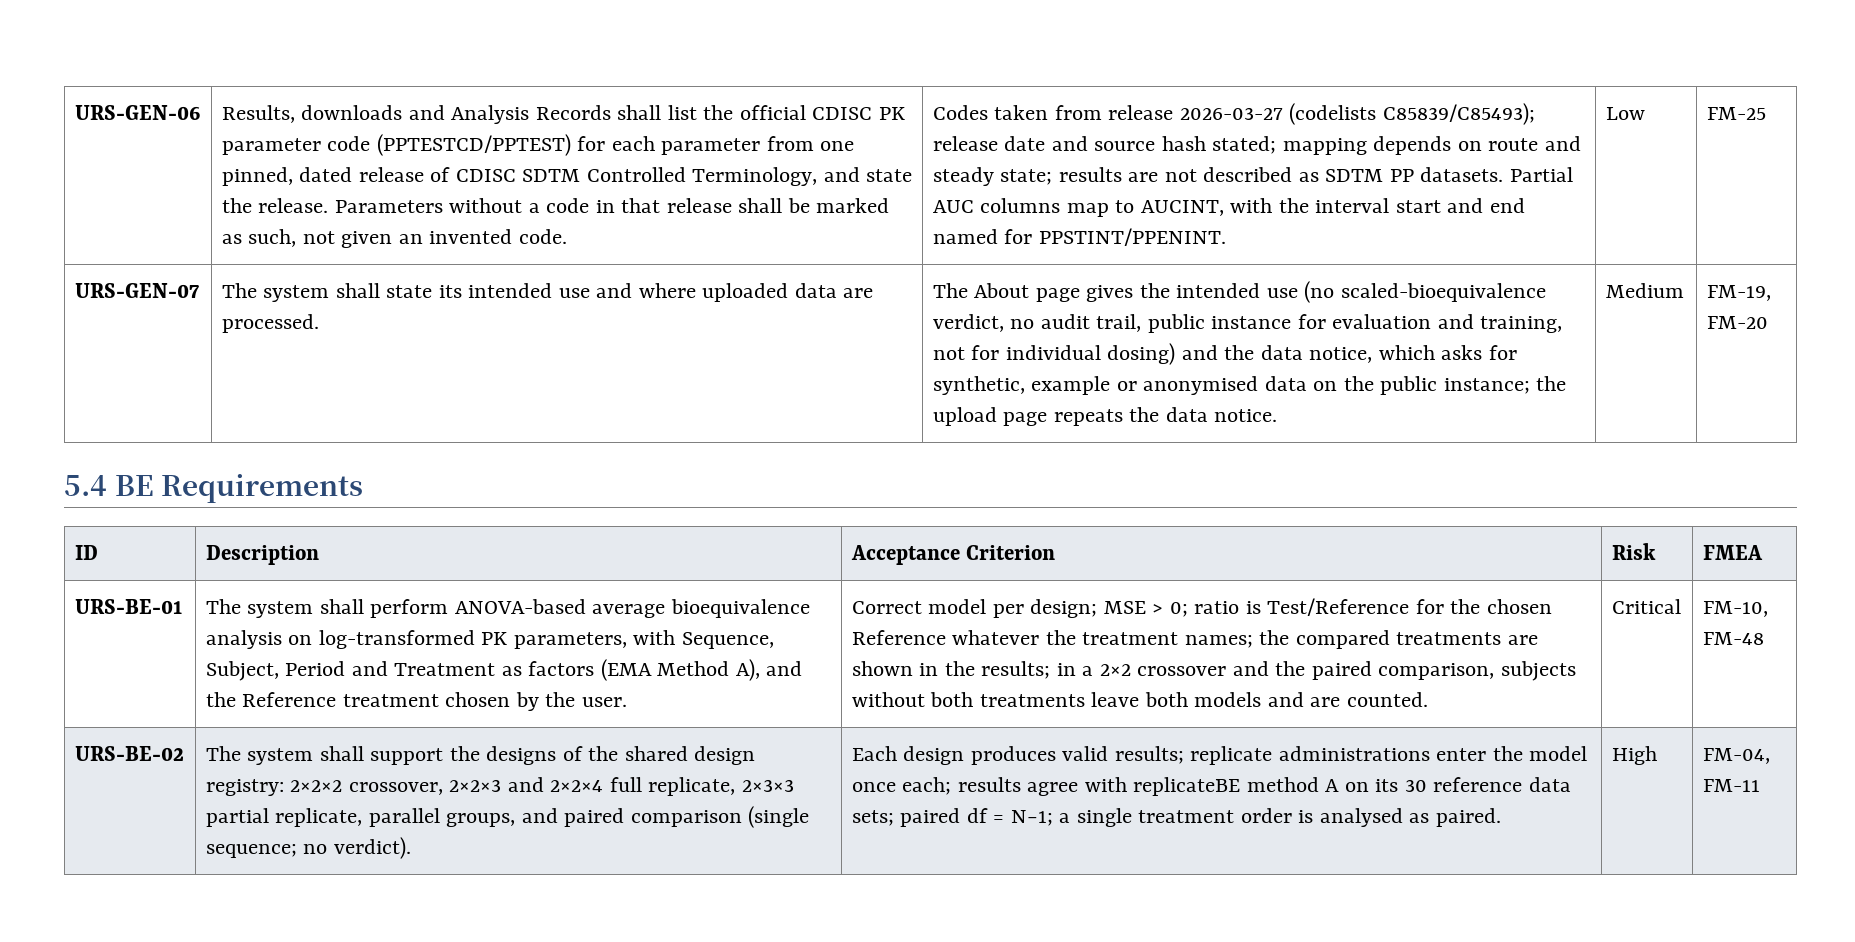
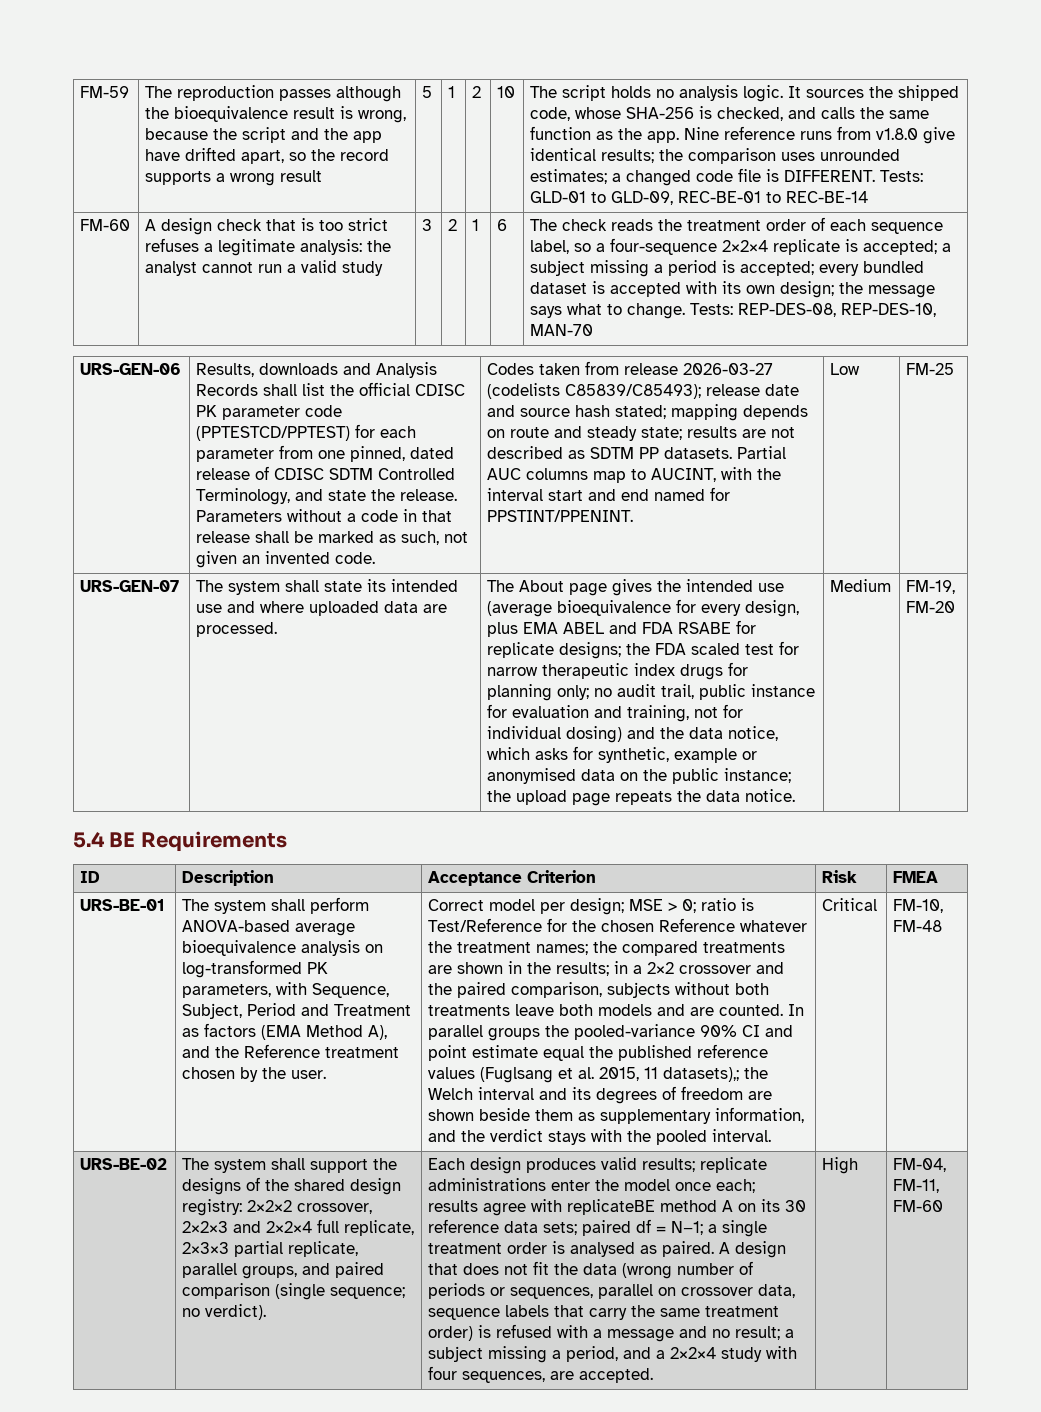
+ FM-59 | The reproduction passes although the bioequivalence result is wrong, because the script and the app have drifted apart, so the record supports a wrong result | 5 | 1 | 2 | 10 | The script holds no analysis logic. It sources the shipped code, whose SHA-256 is checked, and calls the same function as the app. Nine reference runs from v1.8.0 give identical results; the comparison uses unrounded estimates; a changed code file is DIFFERENT. Tests: GLD-01 to GLD-09, REC-BE-01 to REC-BE-14
+ FM-60 | A design check that is too strict refuses a legitimate analysis: the analyst cannot run a valid study | 3 | 2 | 1 | 6 | The check reads the treatment order of each sequence label, so a four-sequence 2×2×4 replicate is accepted; a subject missing a period is accepted; every bundled dataset is accepted with its own design; the message says what to change. Tests: REP-DES-08, REP-DES-10, MAN-70
- The About page gives the intended use (no scaled-bioequivalence verdict, no audit trail, public instance for evaluation and training, not for individual dosing) and the data notice, which asks for synthetic, example or anonymised data on the public instance; the upload page repeats the data notice.
+ The About page gives the intended use (average bioequivalence for every design, plus EMA ABEL and FDA RSABE for replicate designs; the FDA scaled test for narrow therapeutic index drugs for planning only; no audit trail, public instance for evaluation and training, not for individual dosing) and the data notice, which asks for synthetic, example or anonymised data on the public instance; the upload page repeats the data notice.
+ In parallel groups the pooled-variance 90% CI and point estimate equal the published reference values (Fuglsang et al. 2015, 11 datasets),; the Welch interval and its degrees of freedom are shown beside them as supplementary information, and the verdict stays with the pooled interval.
+ A design that does not fit the data (wrong number of periods or sequences, parallel on crossover data, sequence labels that carry the same treatment order) is refused with a message and no result; a subject missing a period, and a 2×2×4 study with four sequences, are accepted.
- FM-04, FM-11
+ FM-04, FM-11, FM-60

